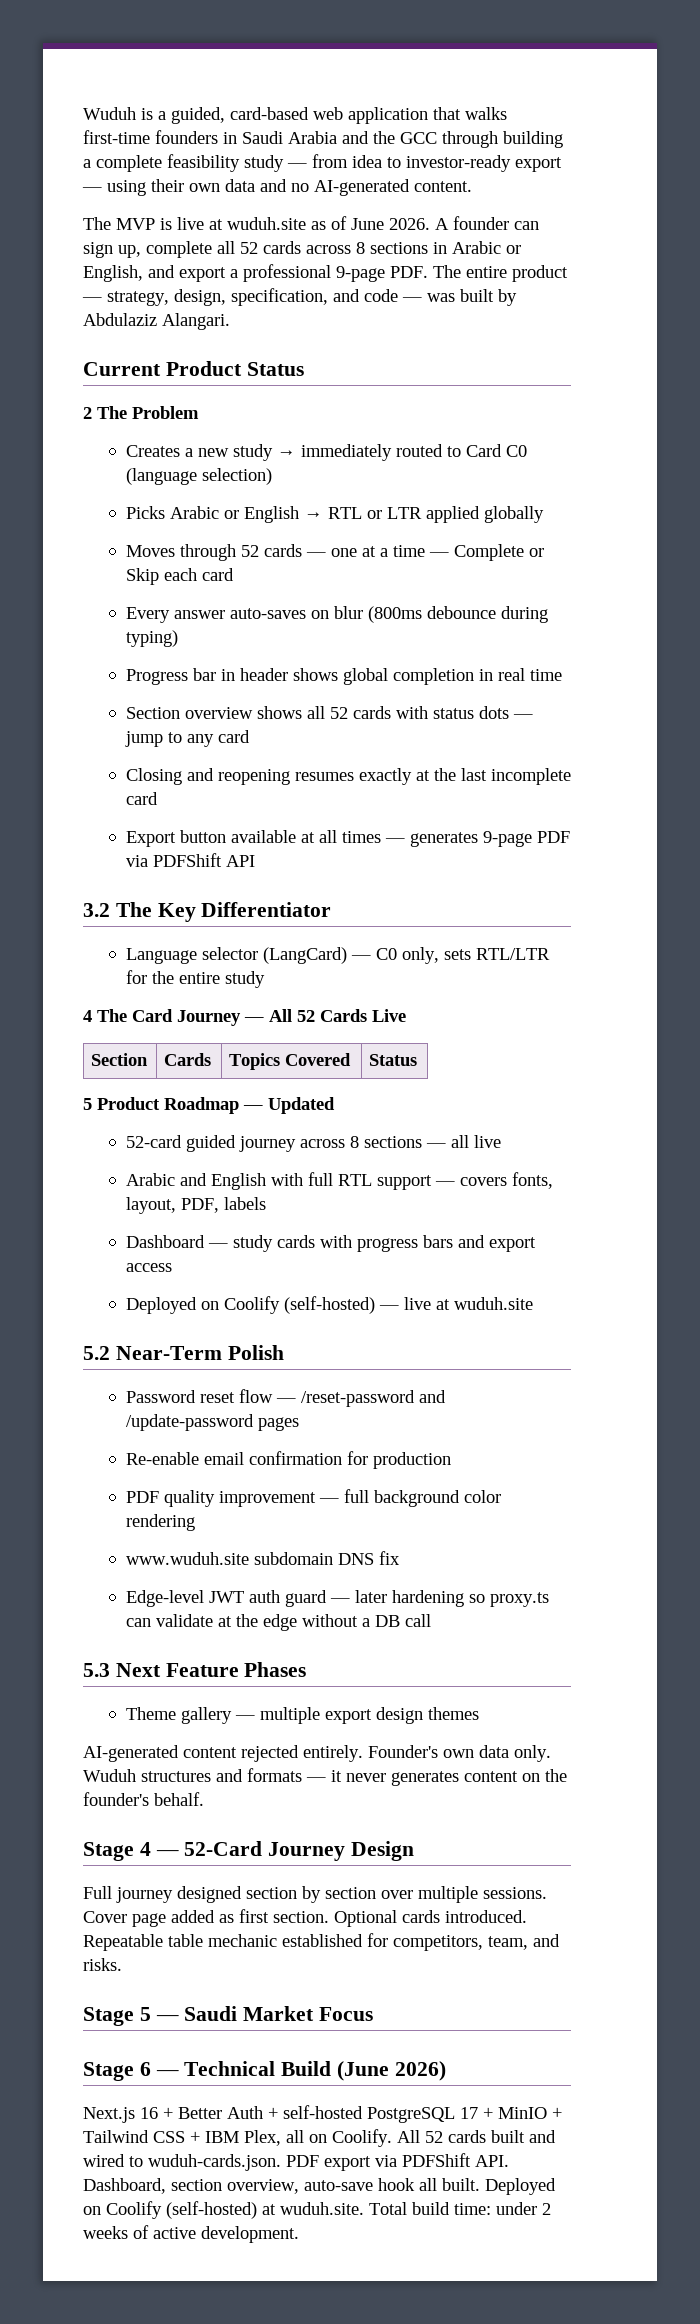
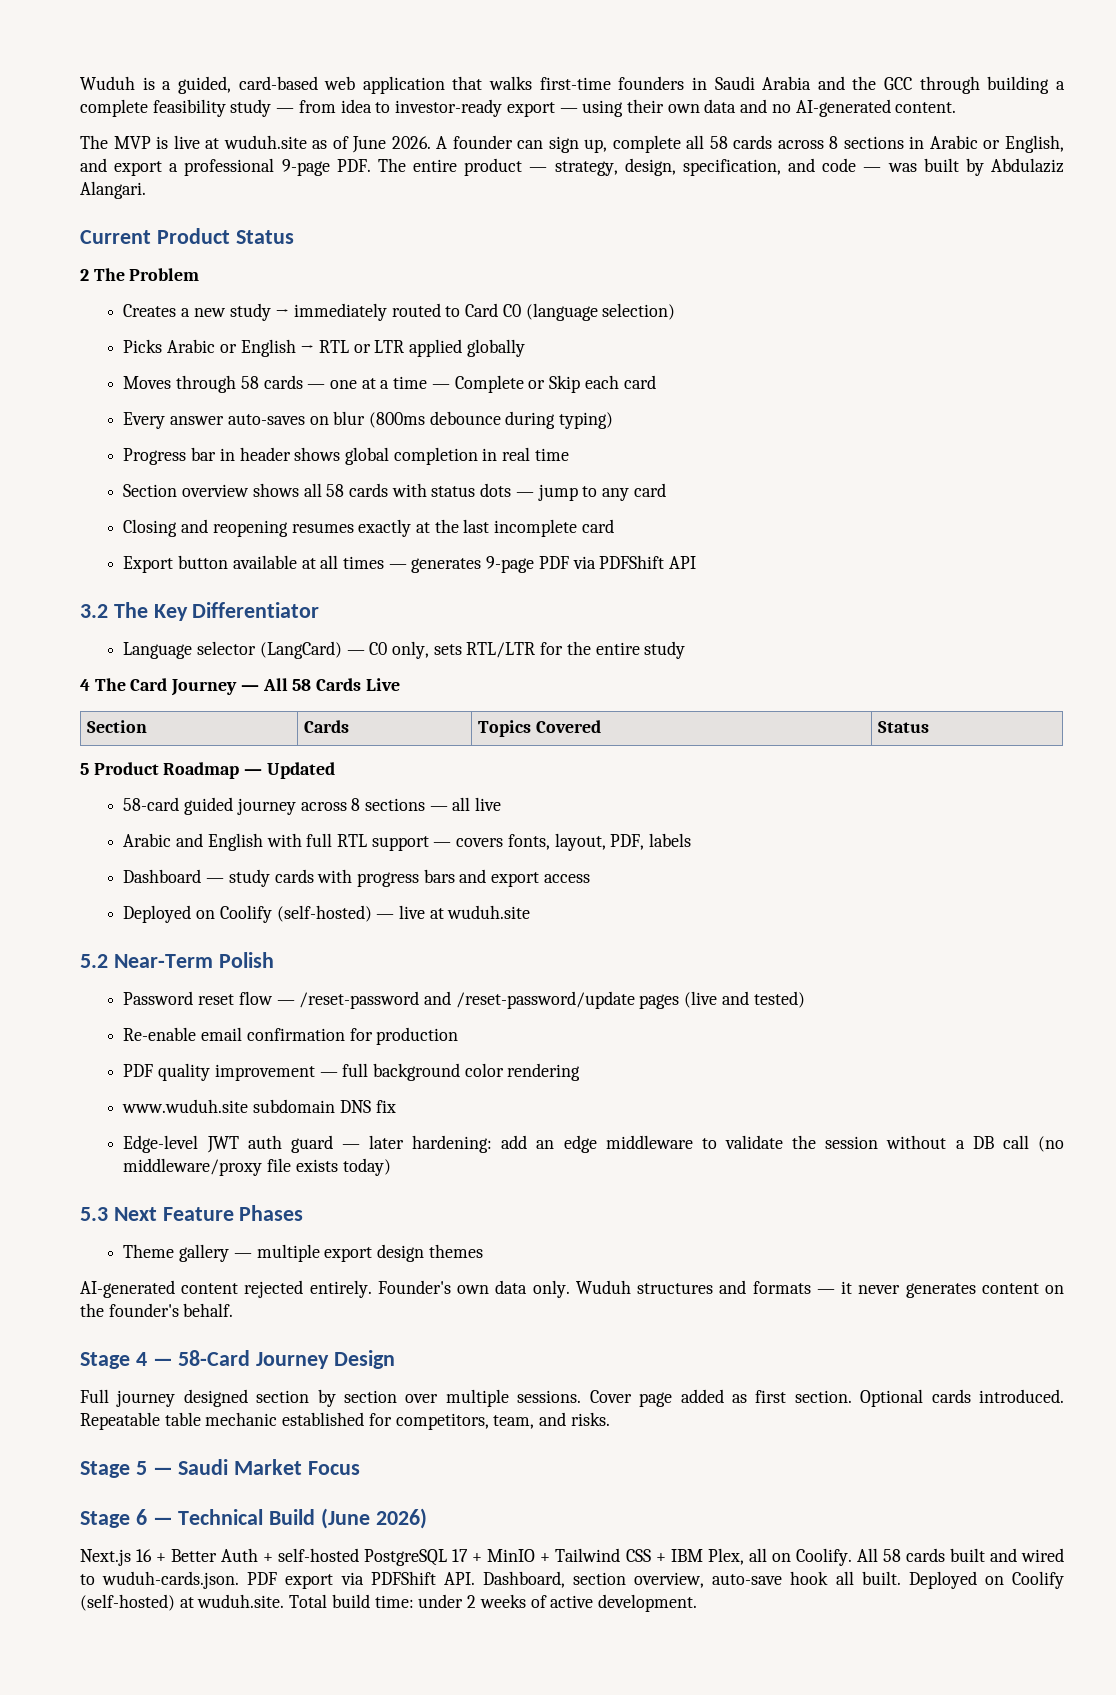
- A founder can sign up, complete all 52 cards across 8 sections in Arabic or English, and export a professional 9-page PDF. The entire product — strategy, design, specification, and code — was built by Abdulaziz Alangari.
+ A founder can sign up, complete all 58 cards across 8 sections in Arabic or English, and export a professional 9-page PDF. The entire product — strategy, design, specification, and code — was built by Abdulaziz Alangari.
- Moves through 52 cards — one at a time — Complete or Skip each card
+ Moves through 58 cards — one at a time — Complete or Skip each card
- Section overview shows all 52 cards with status dots — jump to any card
+ Section overview shows all 58 cards with status dots — jump to any card
- 4 The Card Journey — All 52 Cards Live
+ 4 The Card Journey — All 58 Cards Live
- 52-card guided journey across 8 sections — all live
+ 58-card guided journey across 8 sections — all live
- Password reset flow — /reset-password and /update-password pages
+ Password reset flow — /reset-password and /reset-password/update pages (live and tested)
- Edge-level JWT auth guard — later hardening so proxy.ts can validate at the edge without a DB call
+ Edge-level JWT auth guard — later hardening: add an edge middleware to validate the session without a DB call (no middleware/proxy file exists today)
- Stage 4 — 52-Card Journey Design
+ Stage 4 — 58-Card Journey Design
- All 52 cards built and wired to wuduh-cards.json. PDF export via PDFShift API. Dashboard, section overview, auto-save hook all built.
+ All 58 cards built and wired to wuduh-cards.json. PDF export via PDFShift API. Dashboard, section overview, auto-save hook all built.

